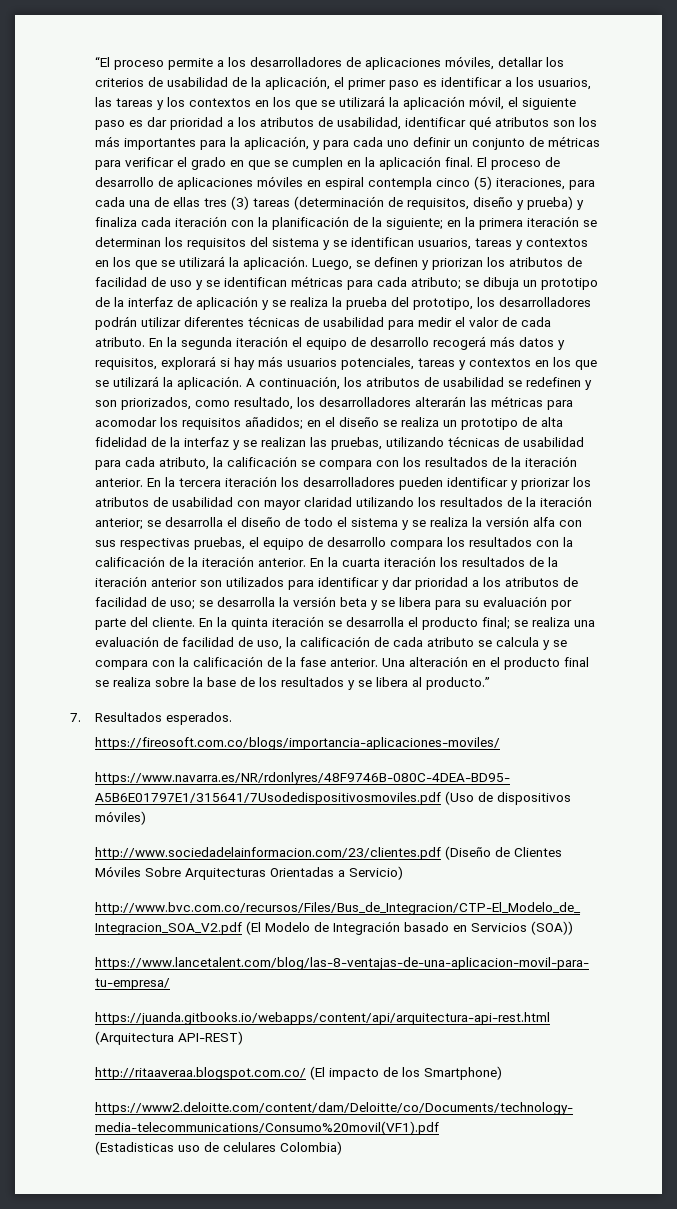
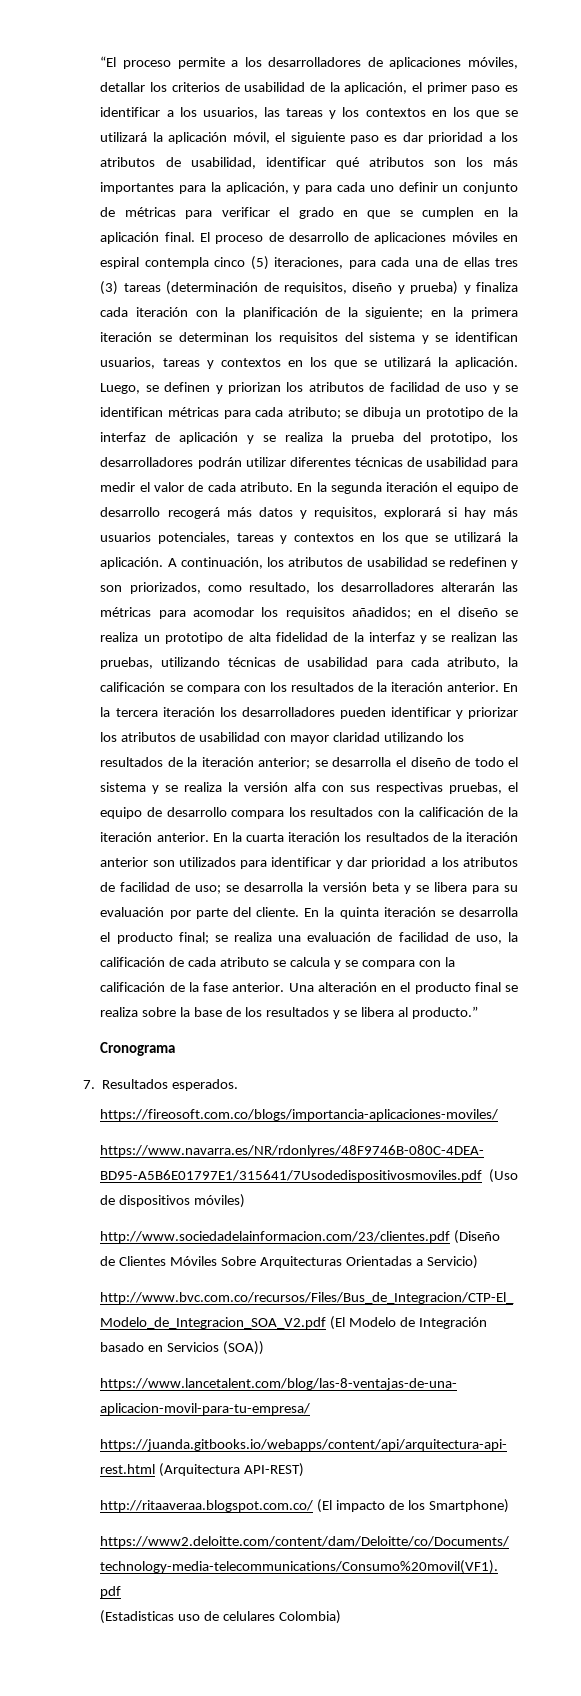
+ Cronograma

